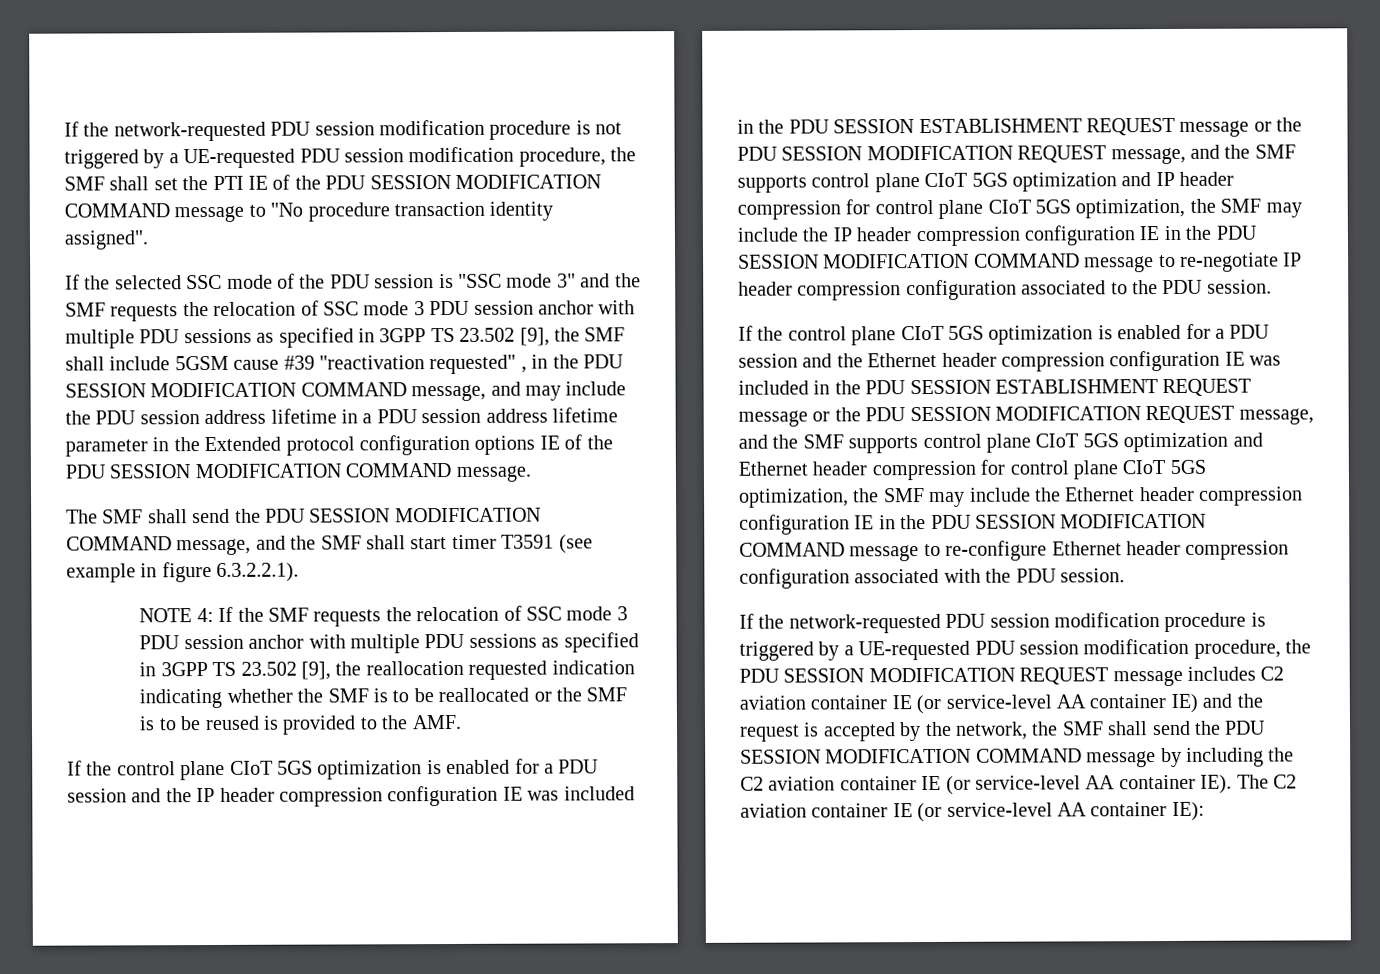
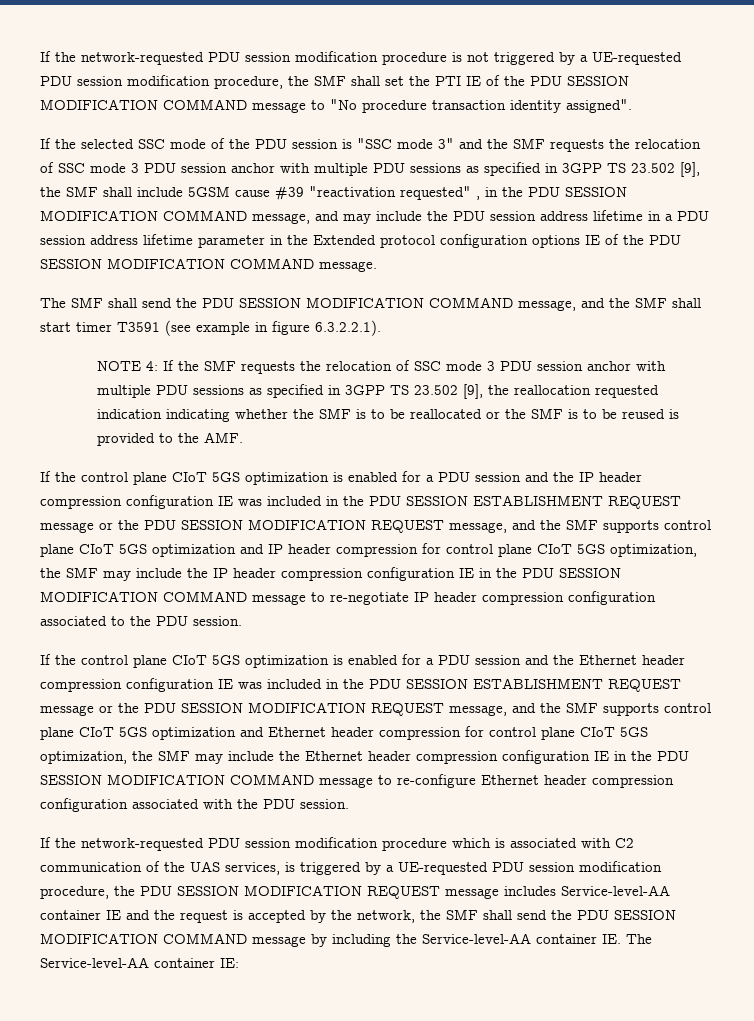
- If the network-requested PDU session modification procedure is triggered by a UE-requested PDU session modification procedure, the PDU SESSION MODIFICATION REQUEST message includes C2 aviation container IE (or service-level AA container IE) and the request is accepted by the network, the SMF shall send the PDU SESSION MODIFICATION COMMAND message by including the C2 aviation container IE (or service-level AA container IE). The C2 aviation container IE (or service-level AA container IE):
+ If the network-requested PDU session modification procedure which is associated with C2 communication of the UAS services, is triggered by a UE-requested PDU session modification procedure, the PDU SESSION MODIFICATION REQUEST message includes Service-level-AA container IE and the request is accepted by the network, the SMF shall send the PDU SESSION MODIFICATION COMMAND message by including the Service-level-AA container IE. The Service-level-AA container IE:

